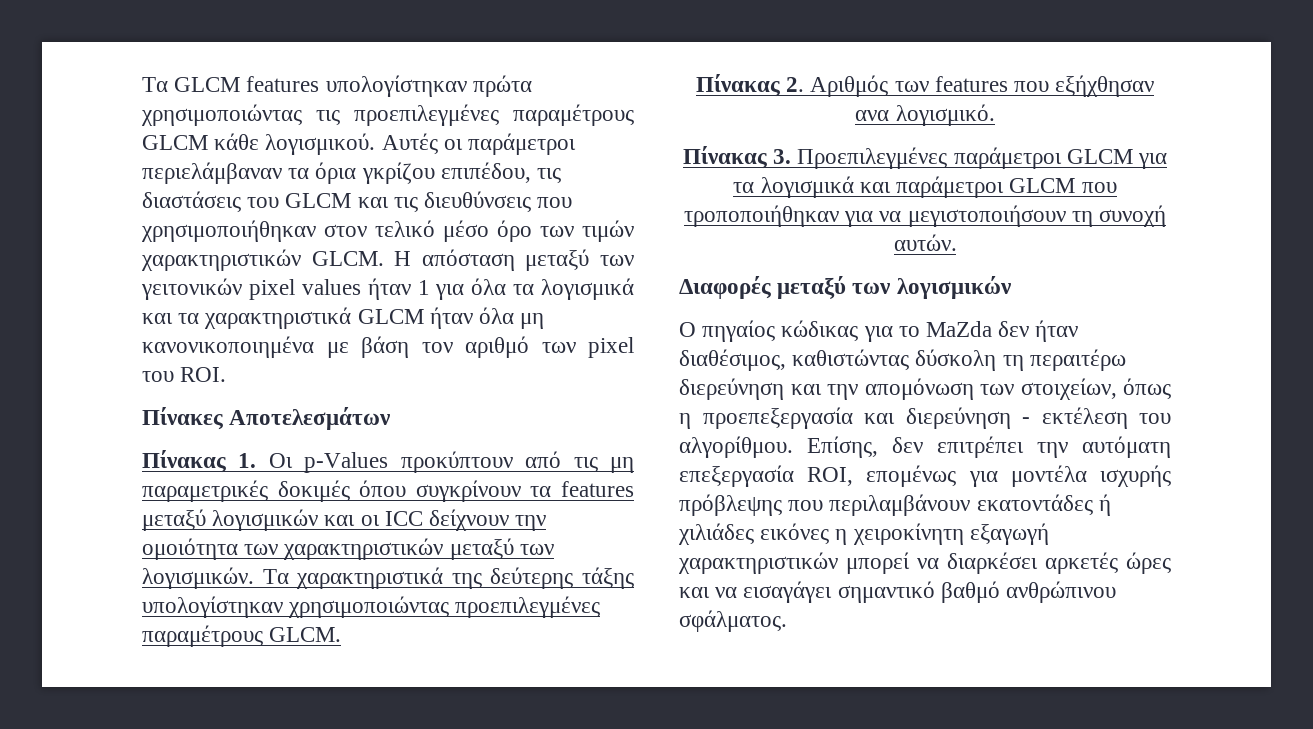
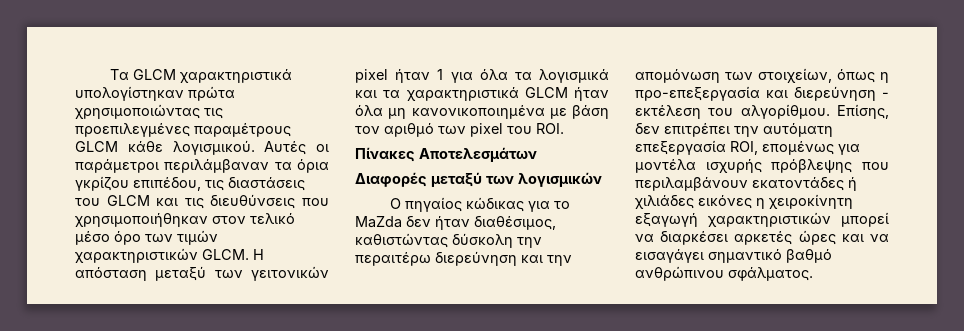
- Τα GLCM features υπολογίστηκαν πρώτα χρησιμοποιώντας τις προεπιλεγμένες παραμέτρους GLCM κάθε λογισμικού.
+ Τα GLCM χαρακτηριστικά υπολογίστηκαν πρώτα χρησιμοποιώντας τις προεπιλεγμένες παραμέτρους GLCM κάθε λογισμικού.
- Αυτές οι παράμετροι περιελάμβαναν τα όρια γκρίζου επιπέδου, τις διαστάσεις του GLCM και τις διευθύνσεις που χρησιμοποιήθηκαν στον τελικό μέσο όρο των τιμών χαρακτηριστικών GLCM.
+ Αυτές οι παράμετροι περιλάμβαναν τα όρια γκρίζου επιπέδου, τις διαστάσεις του GLCM και τις διευθύνσεις που χρησιμοποιήθηκαν στον τελικό μέσο όρο των τιμών χαρακτηριστικών GLCM.
- Η απόσταση μεταξύ των γειτονικών pixel values ήταν 1 για όλα τα λογισμικά και τα χαρακτηριστικά GLCM ήταν όλα μη κανονικοποιημένα με βάση τον αριθμό των pixel του ROI.
+ Η απόσταση μεταξύ των γειτονικών pixel ήταν 1 για όλα τα λογισμικά και τα χαρακτηριστικά GLCM ήταν όλα μη κανονικοποιημένα με βάση τον αριθμό των pixel του ROI.
- Πίνακας 1. Οι p-Values προκύπτουν από τις μη παραμετρικές δοκιμές όπου συγκρίνουν τα features μεταξύ λογισμικών και οι ICC δείχνουν την ομοιότητα των χαρακτηριστικών μεταξύ των λογισμικών. Τα χαρακτηριστικά της δεύτερης τάξης υπολογίστηκαν χρησιμοποιώντας προεπιλεγμένες παραμέτρους GLCM.
- Πίνακας 2. Αριθμός των features που εξήχθησαν ανα λογισμικό.
- Πίνακας 3. Προεπιλεγμένες παράμετροι GLCM για τα λογισμικά και παράμετροι GLCM που τροποποιήθηκαν για να μεγιστοποιήσουν τη συνοχή αυτών.
- Ο πηγαίος κώδικας για το MaZda δεν ήταν διαθέσιμος, καθιστώντας δύσκολη τη περαιτέρω διερεύνηση και την απομόνωση των στοιχείων, όπως η προεπεξεργασία και διερεύνηση - εκτέλεση του αλγορίθμου.
+ Ο πηγαίος κώδικας για το MaZda δεν ήταν διαθέσιμος, καθιστώντας δύσκολη την περαιτέρω διερεύνηση και την απομόνωση των στοιχείων, όπως η προ-επεξεργασία και διερεύνηση - εκτέλεση του αλγορίθμου.

